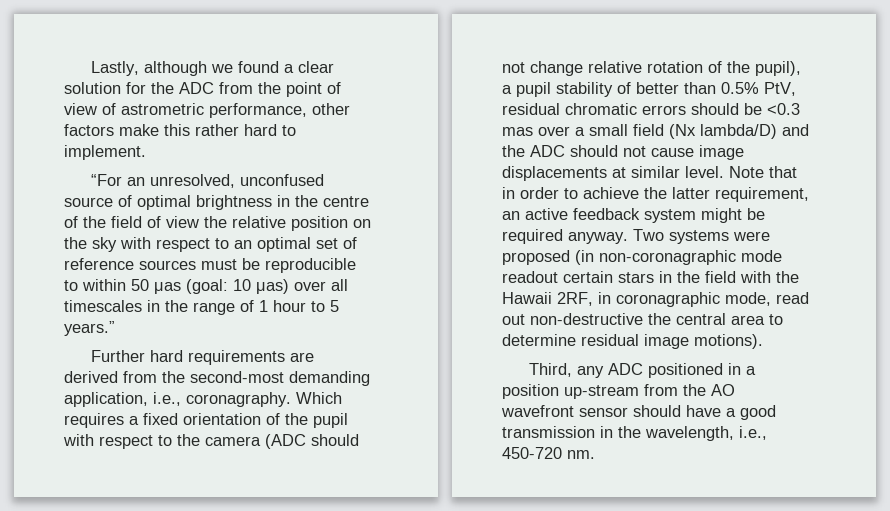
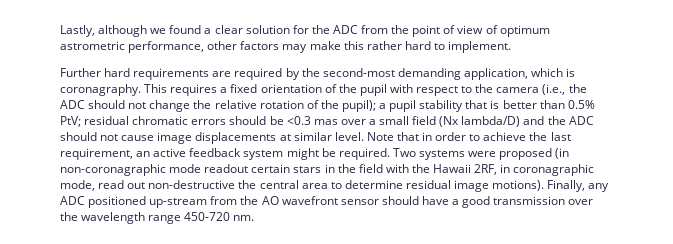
- Lastly, although we found a clear solution for the ADC from the point of view of astrometric performance, other factors make this rather hard to implement.
+ Lastly, although we found a clear solution for the ADC from the point of view of optimum astrometric performance, other factors may make this rather hard to implement.
- “For an unresolved, unconfused source of optimal brightness in the centre of the field of view the relative position on the sky with respect to an optimal set of reference sources must be reproducible to within 50 μas (goal: 10 μas) over all timescales in the range of 1 hour to 5 years.”
- Further hard requirements are derived from the second-most demanding application, i.e., coronagraphy. Which requires a fixed orientation of the pupil with respect to the camera (ADC should not change relative rotation of the pupil), a pupil stability of better than 0.5% PtV, residual chromatic errors should be <0.3 mas over a small field (Nx lambda/D) and the ADC should not cause image displacements at similar level.
+ Further hard requirements are required by the second-most demanding application, which is coronagraphy. This requires a fixed orientation of the pupil with respect to the camera (i.e., the ADC should not change the relative rotation of the pupil); a pupil stability that is better than 0.5% PtV; residual chromatic errors should be <0.3 mas over a small field (Nx lambda/D) and the ADC should not cause image displacements at similar level.
- Note that in order to achieve the latter requirement, an active feedback system might be required anyway.
+ Note that in order to achieve the last requirement, an active feedback system might be required.
- Two systems were proposed (in non-coronagraphic mode readout certain stars in the field with the Hawaii 2RF, in coronagraphic mode, read out non-destructive the central area to determine residual image motions).
- Third, any ADC positioned in a position up-stream from the AO wavefront sensor should have a good transmission in the wavelength, i.e., 450-720 nm.
+ Two systems were proposed (in non-coronagraphic mode readout certain stars in the field with the Hawaii 2RF, in coronagraphic mode, read out non-destructive the central area to determine residual image motions). Finally, any ADC positioned up-stream from the AO wavefront sensor should have a good transmission over the wavelength range 450-720 nm.

